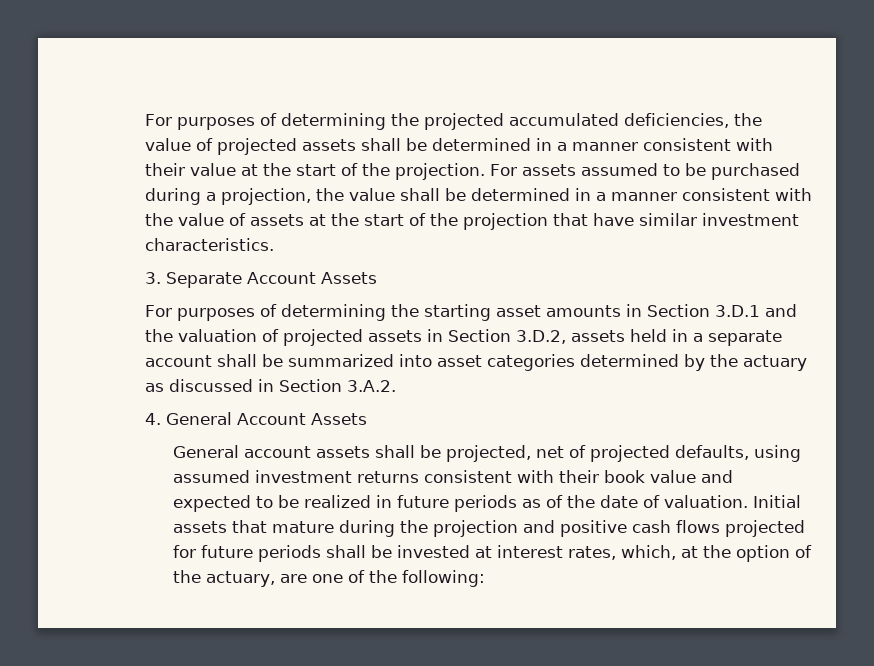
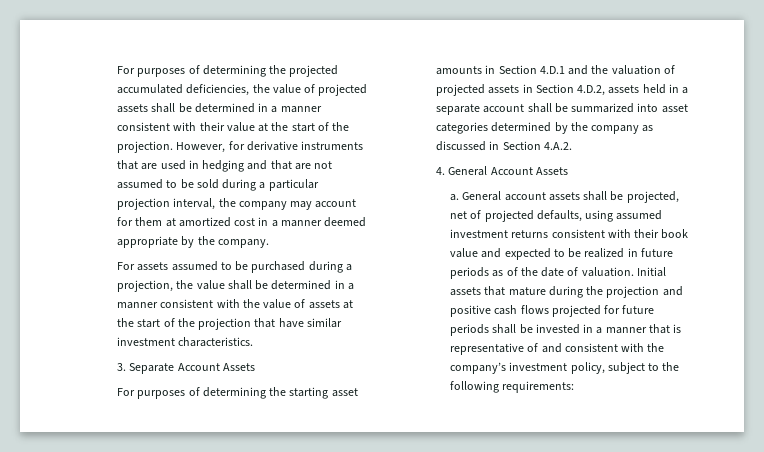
- For purposes of determining the projected accumulated deficiencies, the value of projected assets shall be determined in a manner consistent with their value at the start of the projection. For assets assumed to be purchased during a projection, the value shall be determined in a manner consistent with the value of assets at the start of the projection that have similar investment characteristics.
+ For purposes of determining the projected accumulated deficiencies, the value of projected assets shall be determined in a manner consistent with their value at the start of the projection. However, for derivative instruments that are used in hedging and that are not assumed to be sold during a particular projection interval, the company may account for them at amortized cost in a manner deemed appropriate by the company.
+ For assets assumed to be purchased during a projection, the value shall be determined in a manner consistent with the value of assets at the start of the projection that have similar investment characteristics.
- For purposes of determining the starting asset amounts in Section 3.D.1 and the valuation of projected assets in Section 3.D.2, assets held in a separate account shall be summarized into asset categories determined by the actuary as discussed in Section 3.A.2.
+ For purposes of determining the starting asset amounts in Section 4.D.1 and the valuation of projected assets in Section 4.D.2, assets held in a separate account shall be summarized into asset categories determined by the company as discussed in Section 4.A.2.
+ a.
- Initial assets that mature during the projection and positive cash flows projected for future periods shall be invested at interest rates, which, at the option of the actuary, are one of the following:
+ Initial assets that mature during the projection and positive cash flows projected for future periods shall be invested in a manner that is representative of and consistent with the company’s investment policy, subject to the following requirements:

